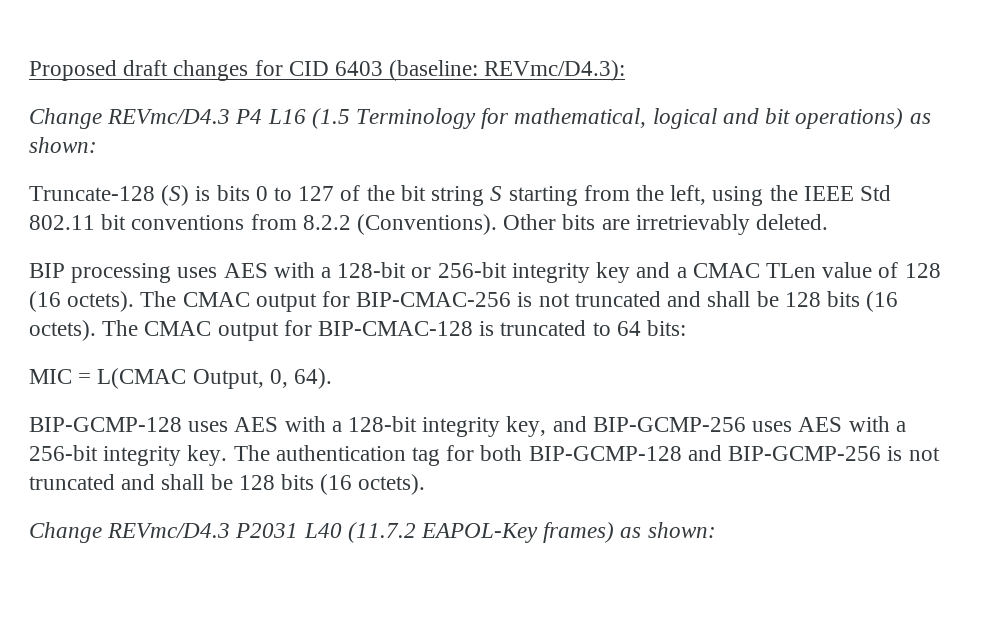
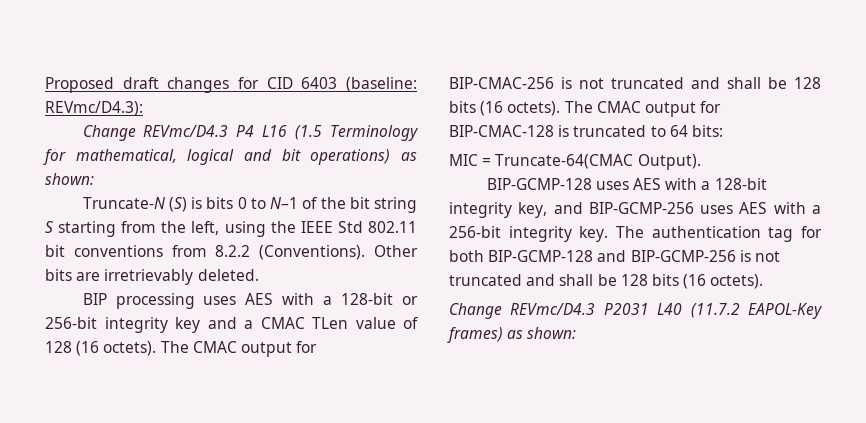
- Truncate-128 (S) is bits 0 to 127 of the bit string S starting from the left, using the IEEE Std 802.11 bit conventions from 8.2.2 (Conventions).
+ Truncate-N (S) is bits 0 to N–1 of the bit string S starting from the left, using the IEEE Std 802.11 bit conventions from 8.2.2 (Conventions).
- MIC = L(CMAC Output, 0, 64).
+ MIC = Truncate-64(CMAC Output).

